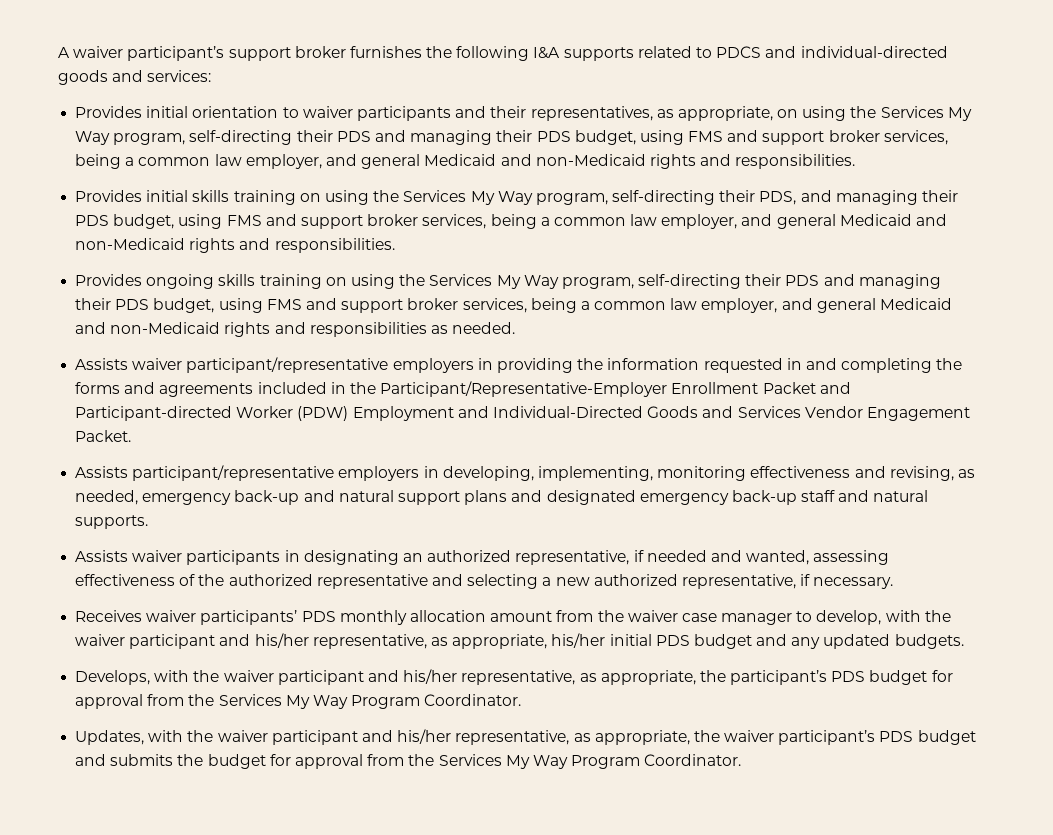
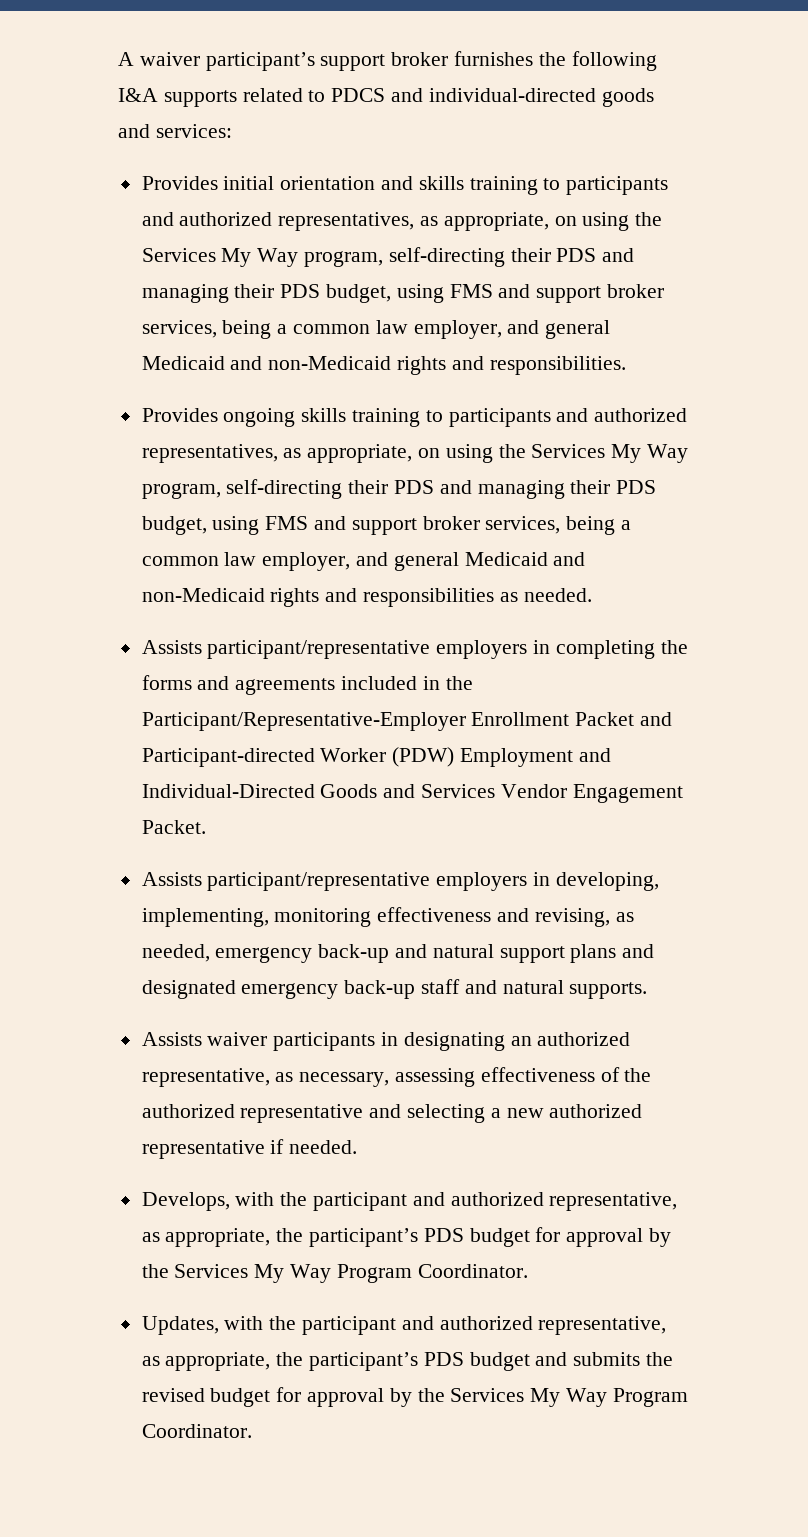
- Provides initial orientation to waiver participants and their representatives, as appropriate, on using the Services My Way program, self-directing their PDS and managing their PDS budget, using FMS and support broker services, being a common law employer, and general Medicaid and non-Medicaid rights and responsibilities.
+ Provides initial orientation and skills training to participants and authorized representatives, as appropriate, on using the Services My Way program, self-directing their PDS and managing their PDS budget, using FMS and support broker services, being a common law employer, and general Medicaid and non-Medicaid rights and responsibilities.
- Provides initial skills training on using the Services My Way program, self-directing their PDS, and managing their PDS budget, using FMS and support broker services, being a common law employer, and general Medicaid and non-Medicaid rights and responsibilities.
- Provides ongoing skills training on using the Services My Way program, self-directing their PDS and managing their PDS budget, using FMS and support broker services, being a common law employer, and general Medicaid and non-Medicaid rights and responsibilities as needed.
+ Provides ongoing skills training to participants and authorized representatives, as appropriate, on using the Services My Way program, self-directing their PDS and managing their PDS budget, using FMS and support broker services, being a common law employer, and general Medicaid and non-Medicaid rights and responsibilities as needed.
- Assists waiver participant/representative employers in providing the information requested in and completing the forms and agreements included in the Participant/Representative-Employer Enrollment Packet and Participant-directed Worker (PDW) Employment and Individual-Directed Goods and Services Vendor Engagement Packet.
+ Assists participant/representative employers in completing the forms and agreements included in the Participant/Representative-Employer Enrollment Packet and Participant-directed Worker (PDW) Employment and Individual-Directed Goods and Services Vendor Engagement Packet.
- Assists waiver participants in designating an authorized representative, if needed and wanted, assessing effectiveness of the authorized representative and selecting a new authorized representative, if necessary.
- Receives waiver participants’ PDS monthly allocation amount from the waiver case manager to develop, with the waiver participant and his/her representative, as appropriate, his/her initial PDS budget and any updated budgets.
+ Assists waiver participants in designating an authorized representative, as necessary, assessing effectiveness of the authorized representative and selecting a new authorized representative if needed.
- Develops, with the waiver participant and his/her representative, as appropriate, the participant’s PDS budget for approval from the Services My Way Program Coordinator.
+ Develops, with the participant and authorized representative, as appropriate, the participant’s PDS budget for approval by the Services My Way Program Coordinator.
- Updates, with the waiver participant and his/her representative, as appropriate, the waiver participant’s PDS budget and submits the budget for approval from the Services My Way Program Coordinator.
+ Updates, with the participant and authorized representative, as appropriate, the participant’s PDS budget and submits the revised budget for approval by the Services My Way Program Coordinator.

